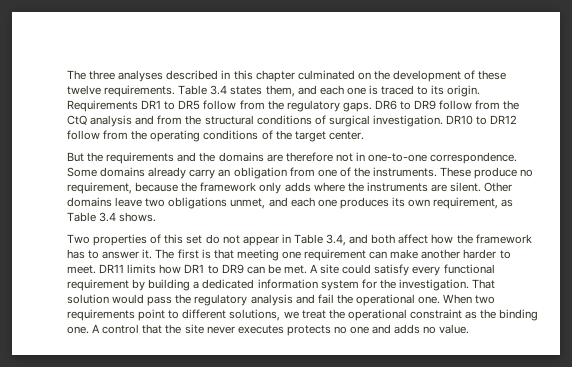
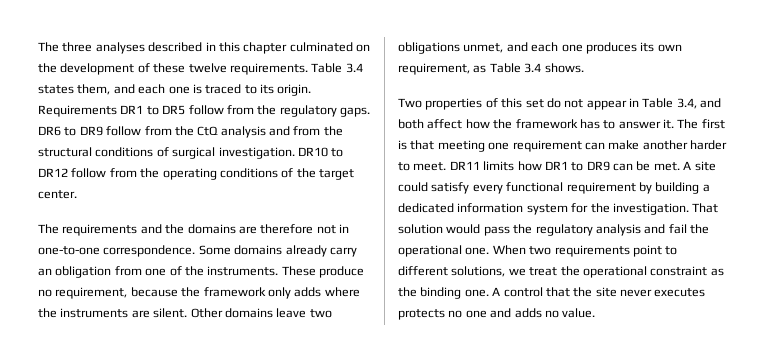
- But the requirements and the domains are therefore not in one-to-one correspondence.
+ The requirements and the domains are therefore not in one-to-one correspondence.

